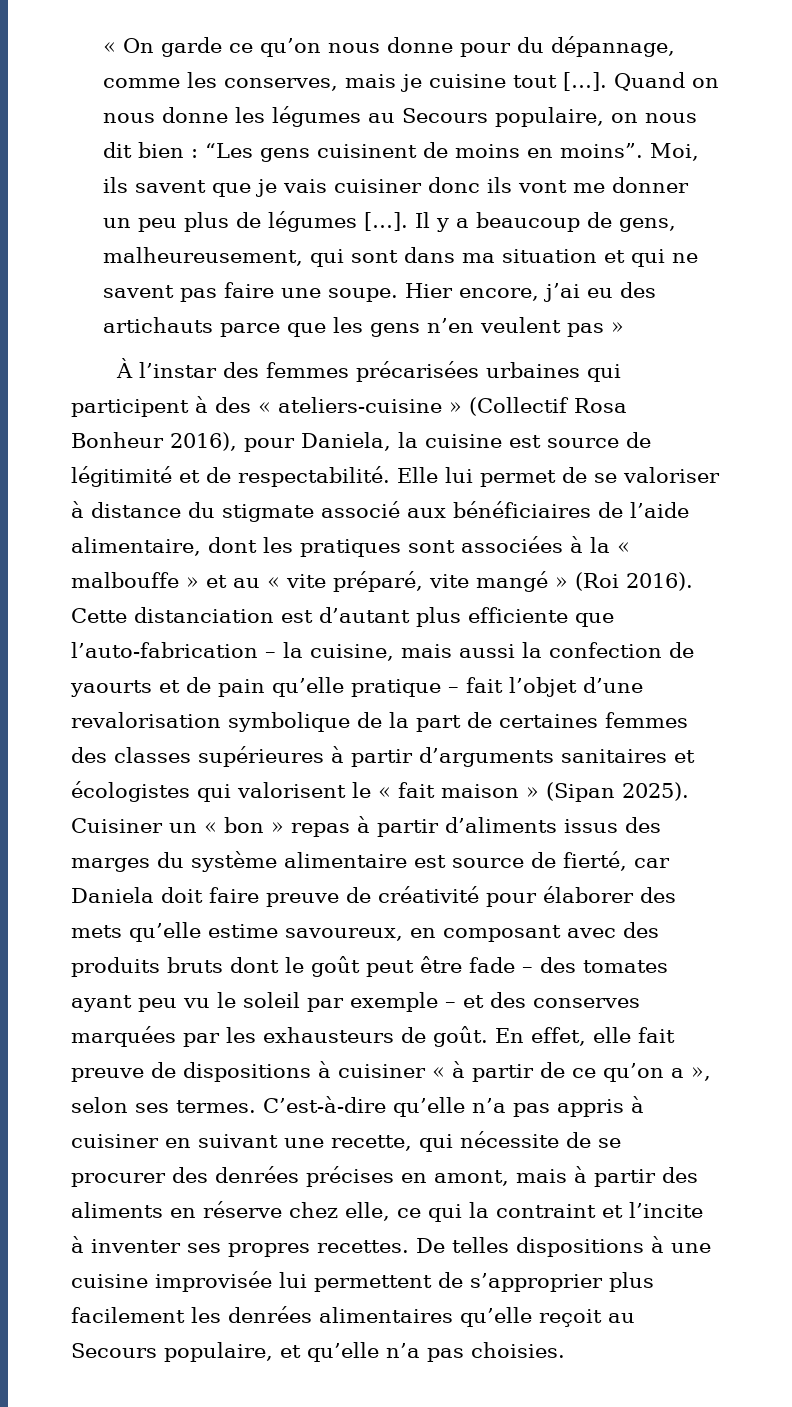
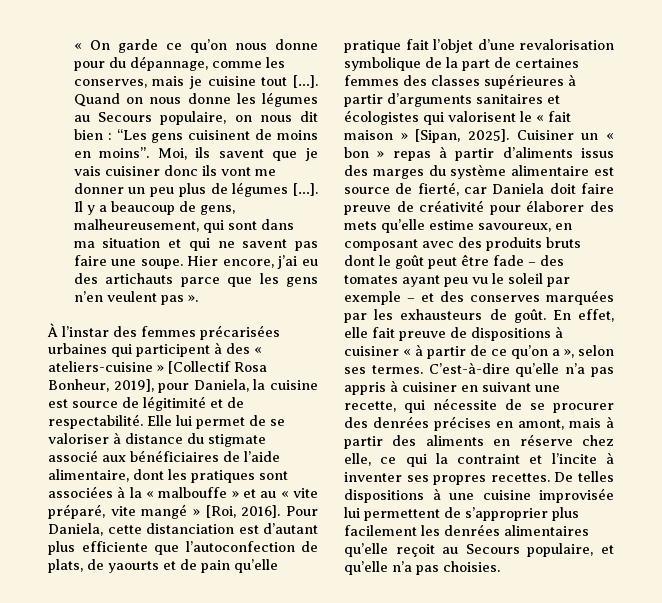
- Hier encore, j’ai eu des artichauts parce que les gens n’en veulent pas »
+ Hier encore, j’ai eu des artichauts parce que les gens n’en veulent pas ».
- À l’instar des femmes précarisées urbaines qui participent à des « ateliers-cuisine » (Collectif Rosa Bonheur 2016), pour Daniela, la cuisine est source de légitimité et de respectabilité.
+ À l’instar des femmes précarisées urbaines qui participent à des « ateliers-cuisine » [Collectif Rosa Bonheur, 2019], pour Daniela, la cuisine est source de légitimité et de respectabilité.
- Elle lui permet de se valoriser à distance du stigmate associé aux bénéficiaires de l’aide alimentaire, dont les pratiques sont associées à la « malbouffe » et au « vite préparé, vite mangé » (Roi 2016). Cette distanciation est d’autant plus efficiente que l’auto-fabrication – la cuisine, mais aussi la confection de yaourts et de pain qu’elle pratique – fait l’objet d’une revalorisation symbolique de la part de certaines femmes des classes supérieures à partir d’arguments sanitaires et écologistes qui valorisent le « fait maison » (Sipan 2025).
+ Elle lui permet de se valoriser à distance du stigmate associé aux bénéficiaires de l’aide alimentaire, dont les pratiques sont associées à la « malbouffe » et au « vite préparé, vite mangé » [Roi, 2016]. Pour Daniela, cette distanciation est d’autant plus efficiente que l’autoconfection de plats, de yaourts et de pain qu’elle pratique fait l’objet d’une revalorisation symbolique de la part de certaines femmes des classes supérieures à partir d’arguments sanitaires et écologistes qui valorisent le « fait maison » [Sipan, 2025].

